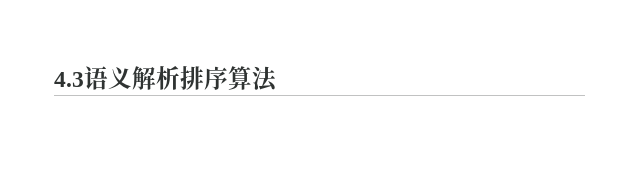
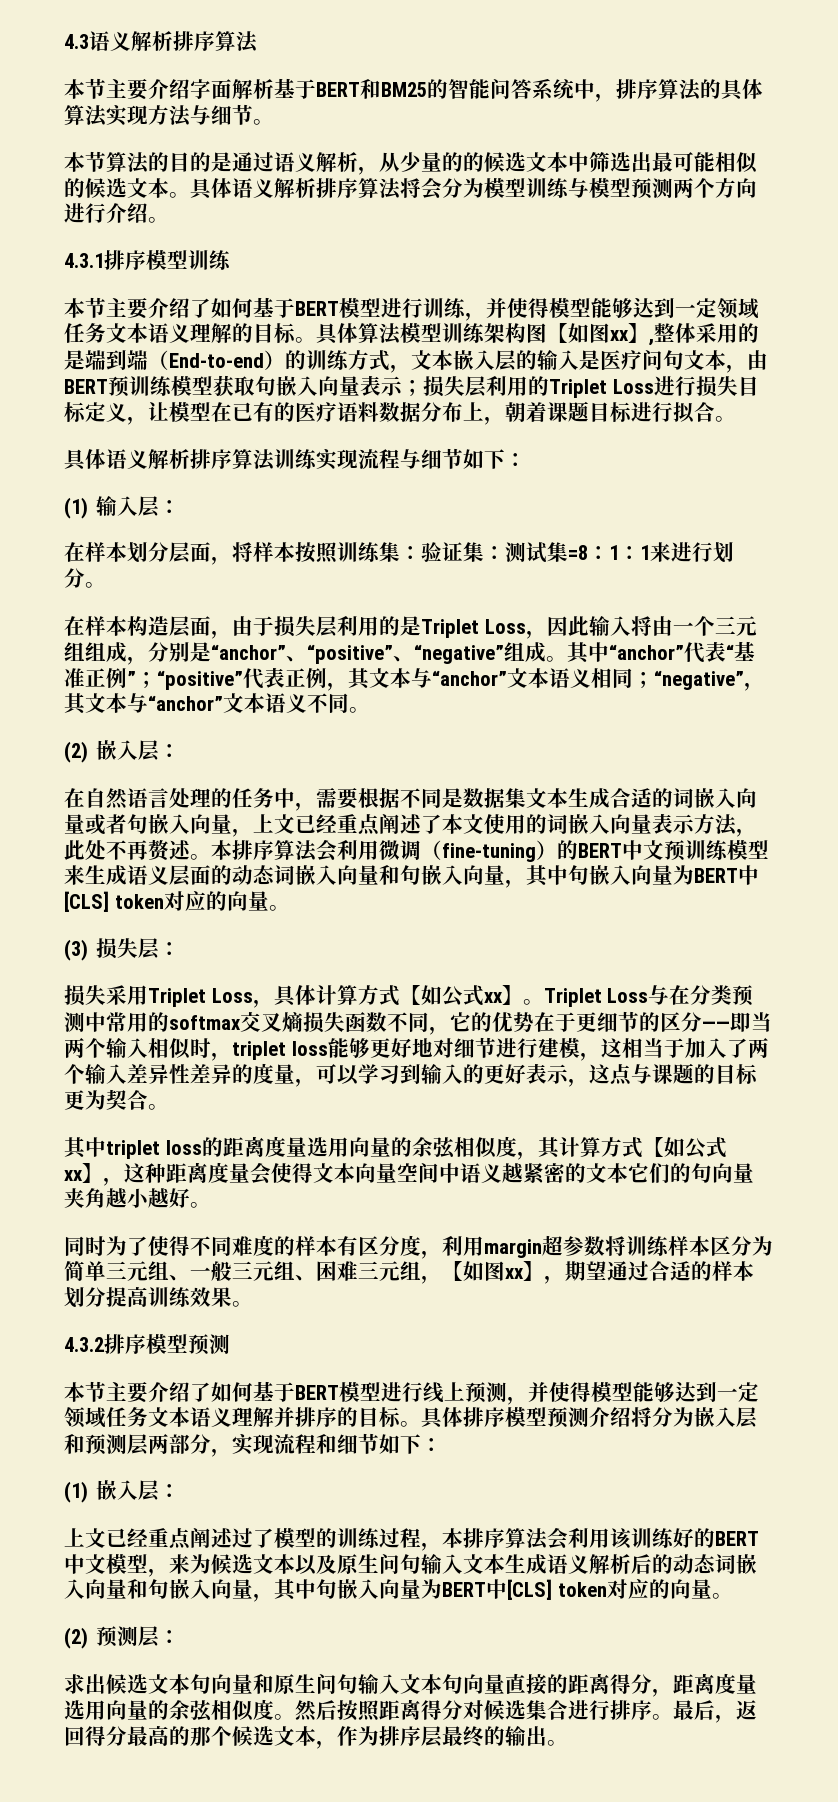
+ 本节主要介绍字面解析基于BERT和BM25的智能问答系统中，排序算法的具体算法实现方法与细节。
+ 本节算法的目的是通过语义解析，从少量的的候选文本中筛选出最可能相似的候选文本。具体语义解析排序算法将会分为模型训练与模型预测两个方向进行介绍。
+ 4.3.1排序模型训练
+ 本节主要介绍了如何基于BERT模型进行训练，并使得模型能够达到一定领域任务文本语义理解的目标。具体算法模型训练架构图【如图xx】,整体采用的是端到端（End-to-end）的训练方式，文本嵌入层的输入是医疗问句文本，由BERT预训练模型获取句嵌入向量表示；损失层利用的Triplet Loss进行损失目标定义，让模型在已有的医疗语料数据分布上，朝着课题目标进行拟合。
+ 具体语义解析排序算法训练实现流程与细节如下：
+ (1)输入层：
+ 在样本划分层面，将样本按照训练集：验证集：测试集=8：1：1来进行划分。
+ 在样本构造层面，由于损失层利用的是Triplet Loss，因此输入将由一个三元组组成，分别是“anchor”、“positive”、“negative”组成。其中“anchor”代表“基准正例”；“positive”代表正例，其文本与“anchor”文本语义相同；“negative”，其文本与“anchor”文本语义不同。
+ (2)嵌入层：
+ 在自然语言处理的任务中，需要根据不同是数据集文本生成合适的词嵌入向量或者句嵌入向量，上文已经重点阐述了本文使用的词嵌入向量表示方法，此处不再赘述。本排序算法会利用微调（fine-tuning）的BERT中文预训练模型来生成语义层面的动态词嵌入向量和句嵌入向量，其中句嵌入向量为BERT中[CLS] token对应的向量。
+ (3)损失层：
+ 损失采用Triplet Loss，具体计算方式【如公式xx】。Triplet Loss与在分类预测中常用的softmax交叉熵损失函数不同，它的优势在于更细节的区分——即当两个输入相似时，triplet loss能够更好地对细节进行建模，这相当于加入了两个输入差异性差异的度量，可以学习到输入的更好表示，这点与课题的目标更为契合。
+ 其中triplet loss的距离度量选用向量的余弦相似度，其计算方式【如公式xx】，这种距离度量会使得文本向量空间中语义越紧密的文本它们的句向量夹角越小越好。
+ 同时为了使得不同难度的样本有区分度，利用margin超参数将训练样本区分为简单三元组、一般三元组、困难三元组，【如图xx】，期望通过合适的样本划分提高训练效果。
+ 4.3.2排序模型预测
+ 本节主要介绍了如何基于BERT模型进行线上预测，并使得模型能够达到一定领域任务文本语义理解并排序的目标。具体排序模型预测介绍将分为嵌入层和预测层两部分，实现流程和细节如下：
+ (1)嵌入层：
+ 上文已经重点阐述过了模型的训练过程，本排序算法会利用该训练好的BERT中文模型，来为候选文本以及原生问句输入文本生成语义解析后的动态词嵌入向量和句嵌入向量，其中句嵌入向量为BERT中[CLS] token对应的向量。
+ (2)预测层：
+ 求出候选文本句向量和原生问句输入文本句向量直接的距离得分，距离度量选用向量的余弦相似度。然后按照距离得分对候选集合进行排序。最后，返回得分最高的那个候选文本，作为排序层最终的输出。

